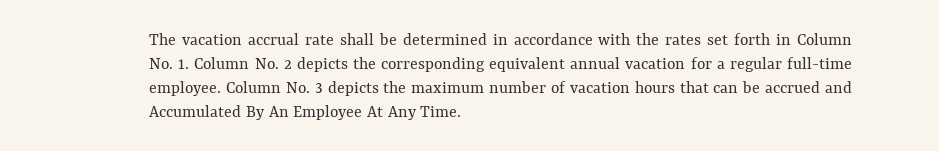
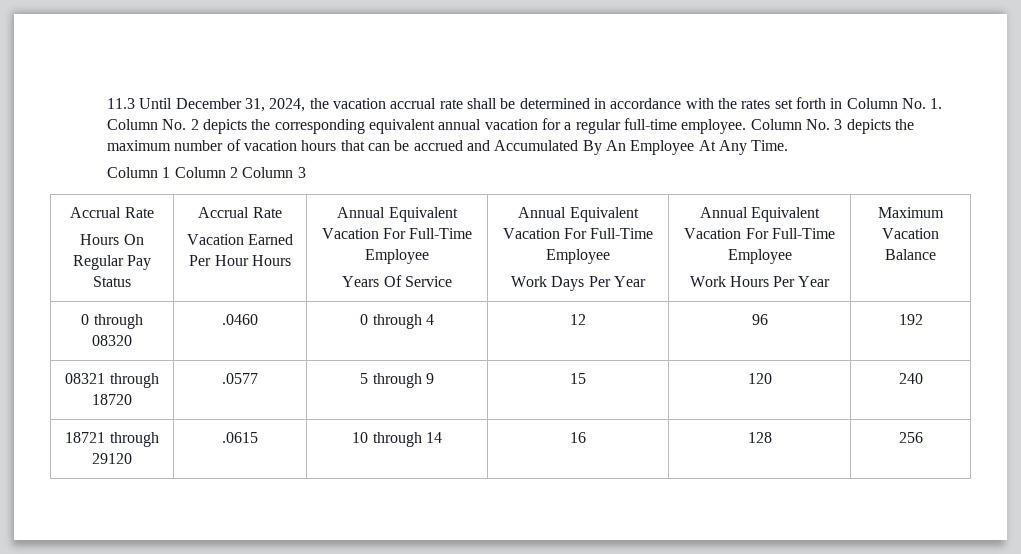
- The vacation accrual rate shall be determined in accordance with the rates set forth in Column No. 1. Column No. 2 depicts the corresponding equivalent annual vacation for a regular full-time employee.
+ 11.3 Until December 31, 2024, the vacation accrual rate shall be determined in accordance with the rates set forth in Column No. 1. Column No. 2 depicts the corresponding equivalent annual vacation for a regular full-time employee.
+ Column 1 Column 2 Column 3
+ Accrual Rate
+ Hours On Regular Pay Status | Accrual Rate
+ Vacation Earned Per Hour Hours | Annual Equivalent Vacation For Full-Time Employee
+ Years Of Service | Annual Equivalent Vacation For Full-Time Employee
+ Work Days Per Year | Annual Equivalent Vacation For Full-Time Employee
+ Work Hours Per Year | Maximum Vacation Balance
+ 0 through 08320 | .0460 | 0 through 4 | 12 | 96 | 192
+ 08321 through 18720 | .0577 | 5 through 9 | 15 | 120 | 240
+ 18721 through 29120 | .0615 | 10 through 14 | 16 | 128 | 256

